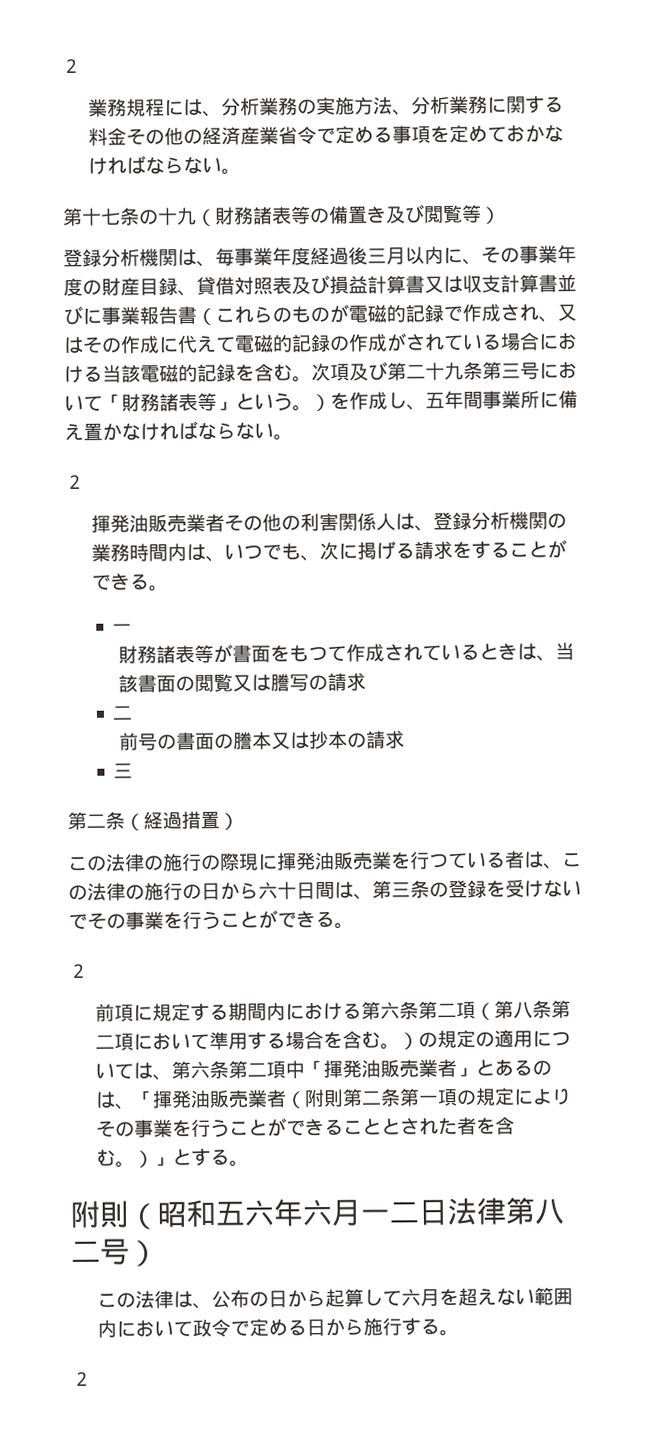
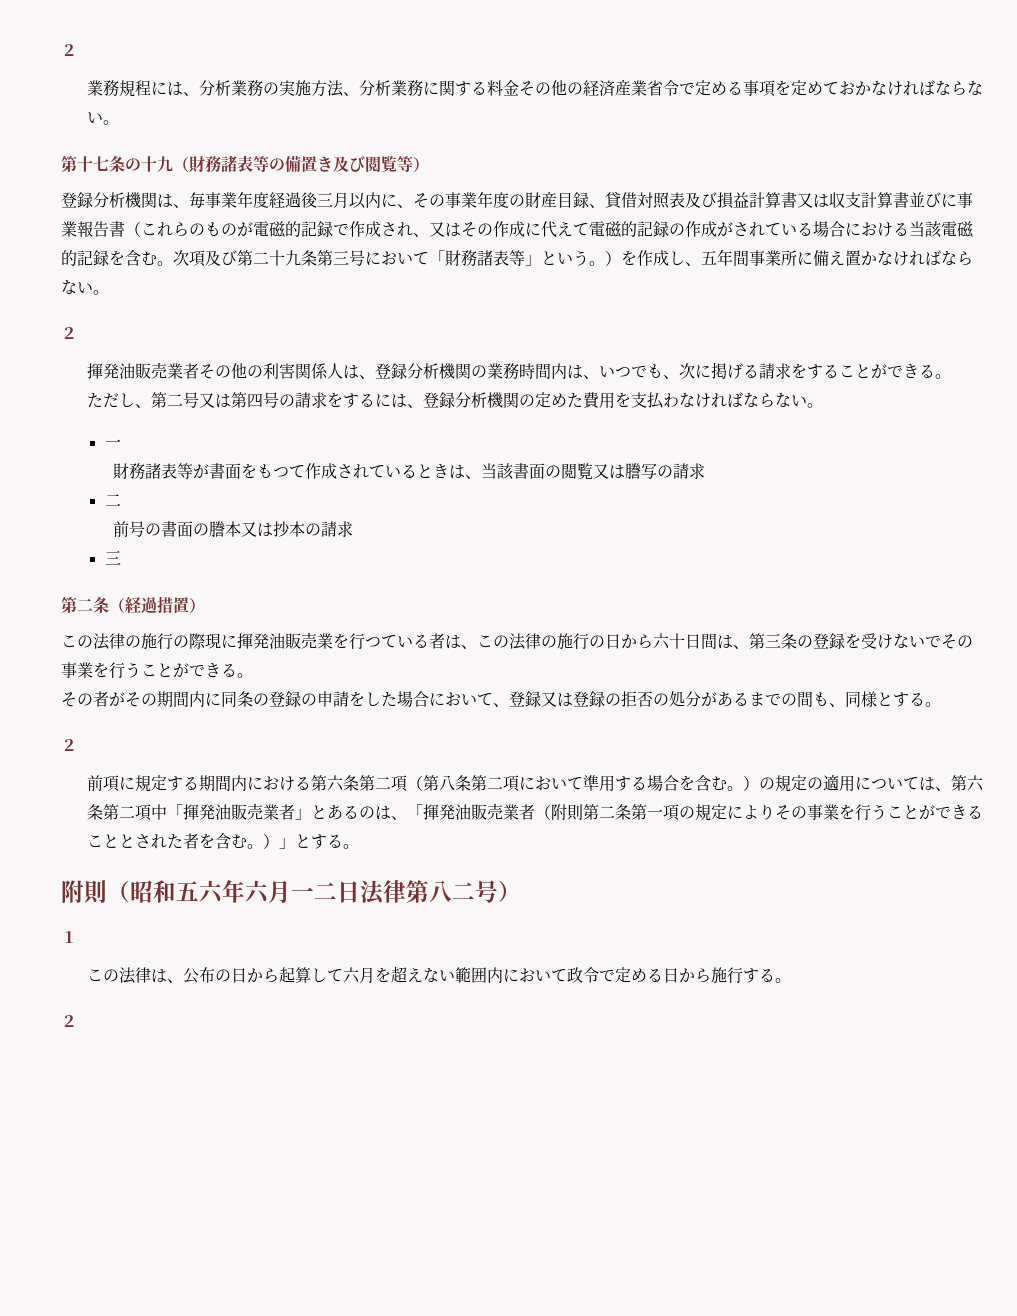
+ ただし、第二号又は第四号の請求をするには、登録分析機関の定めた費用を支払わなければならない。
+ その者がその期間内に同条の登録の申請をした場合において、登録又は登録の拒否の処分があるまでの間も、同様とする。
+ １

